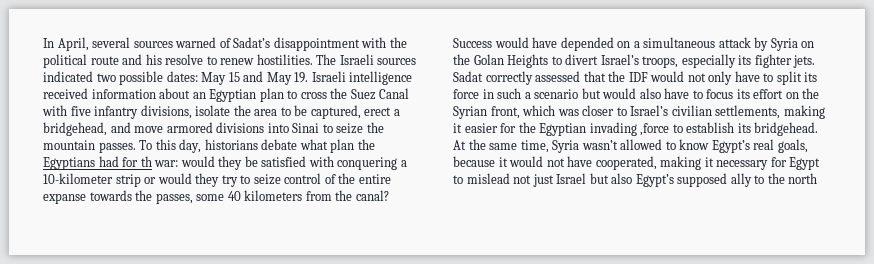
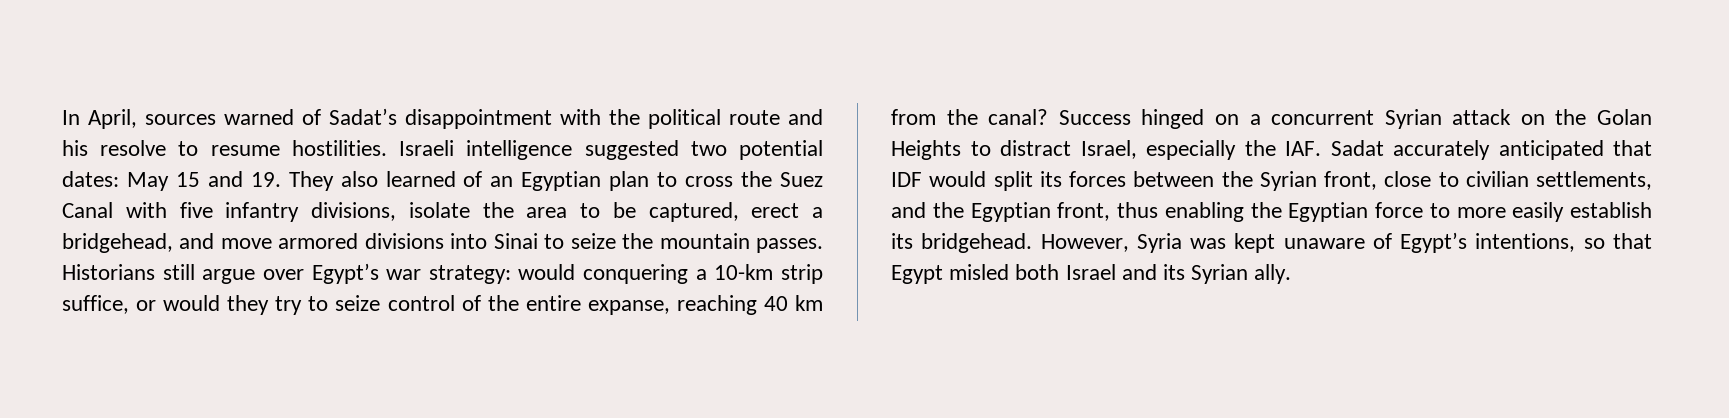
- In April, several sources warned of Sadat’s disappointment with the political route and his resolve to renew hostilities. The Israeli sources indicated two possible dates: May 15 and May 19. Israeli intelligence received information about an Egyptian plan to cross the Suez Canal with five infantry divisions, isolate the area to be captured, erect a bridgehead, and move armored divisions into Sinai to seize the mountain passes.
+ In April, sources warned of Sadat’s disappointment with the political route and his resolve to resume hostilities. Israeli intelligence suggested two potential dates: May 15 and 19. They also learned of an Egyptian plan to cross the Suez Canal with five infantry divisions, isolate the area to be captured, erect a bridgehead, and move armored divisions into Sinai to seize the mountain passes.
- To this day, historians debate what plan the Egyptians had for th war: would they be satisfied with conquering a 10-kilometer strip or would they try to seize control of the entire expanse towards the passes, some 40 kilometers from the canal? Success would have depended on a simultaneous attack by Syria on the Golan Heights to divert Israel’s troops, especially its fighter jets. Sadat correctly assessed that the IDF would not only have to split its force in such a scenario but would also have to focus its effort on the Syrian front, which was closer to Israel’s civilian settlements, making it easier for the Egyptian invading ,force to establish its bridgehead. At the same time, Syria wasn’t allowed to know Egypt’s real goals, because it would not have cooperated, making it necessary for Egypt to mislead not just Israel but also Egypt’s supposed ally to the north
+ Historians still argue over Egypt’s war strategy: would conquering a 10-km strip suffice, or would they try to seize control of the entire expanse, reaching 40 km from the canal? Success hinged on a concurrent Syrian attack on the Golan Heights to distract Israel, especially the IAF. Sadat accurately anticipated that IDF would split its forces between the Syrian front, close to civilian settlements, and the Egyptian front, thus enabling the Egyptian force to more easily establish its bridgehead. However, Syria was kept unaware of Egypt’s intentions, so that Egypt misled both Israel and its Syrian ally.

